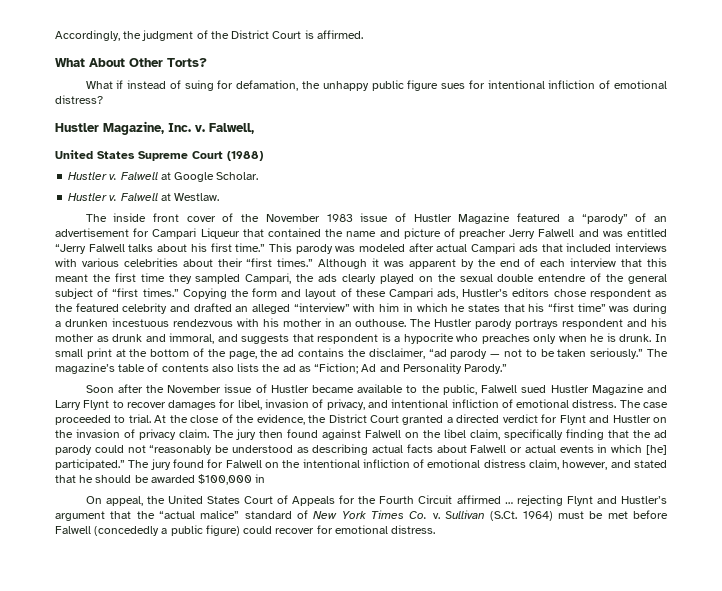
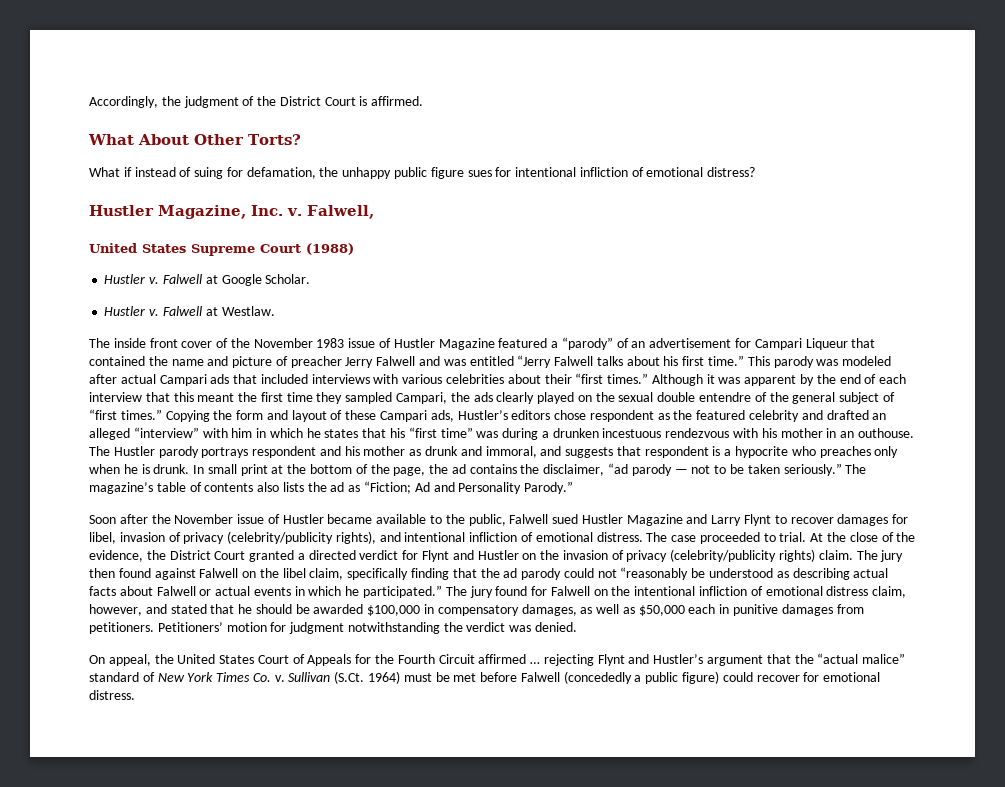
- Soon after the November issue of Hustler became available to the public, Falwell sued Hustler Magazine and Larry Flynt to recover damages for libel, invasion of privacy, and intentional infliction of emotional distress.
+ Soon after the November issue of Hustler became available to the public, Falwell sued Hustler Magazine and Larry Flynt to recover damages for libel, invasion of privacy (celebrity/publicity rights), and intentional infliction of emotional distress.
- At the close of the evidence, the District Court granted a directed verdict for Flynt and Hustler on the invasion of privacy claim.
+ At the close of the evidence, the District Court granted a directed verdict for Flynt and Hustler on the invasion of privacy (celebrity/publicity rights) claim.
- The jury then found against Falwell on the libel claim, specifically finding that the ad parody could not “reasonably be understood as describing actual facts about Falwell or actual events in which [he] participated.”
+ The jury then found against Falwell on the libel claim, specifically finding that the ad parody could not “reasonably be understood as describing actual facts about Falwell or actual events in which he participated.”
- The jury found for Falwell on the intentional infliction of emotional distress claim, however, and stated that he should be awarded $100,000 in
+ The jury found for Falwell on the intentional infliction of emotional distress claim, however, and stated that he should be awarded $100,000 in compensatory damages, as well as $50,000 each in punitive damages from petitioners. Petitioners’ motion for judgment notwithstanding the verdict was denied.

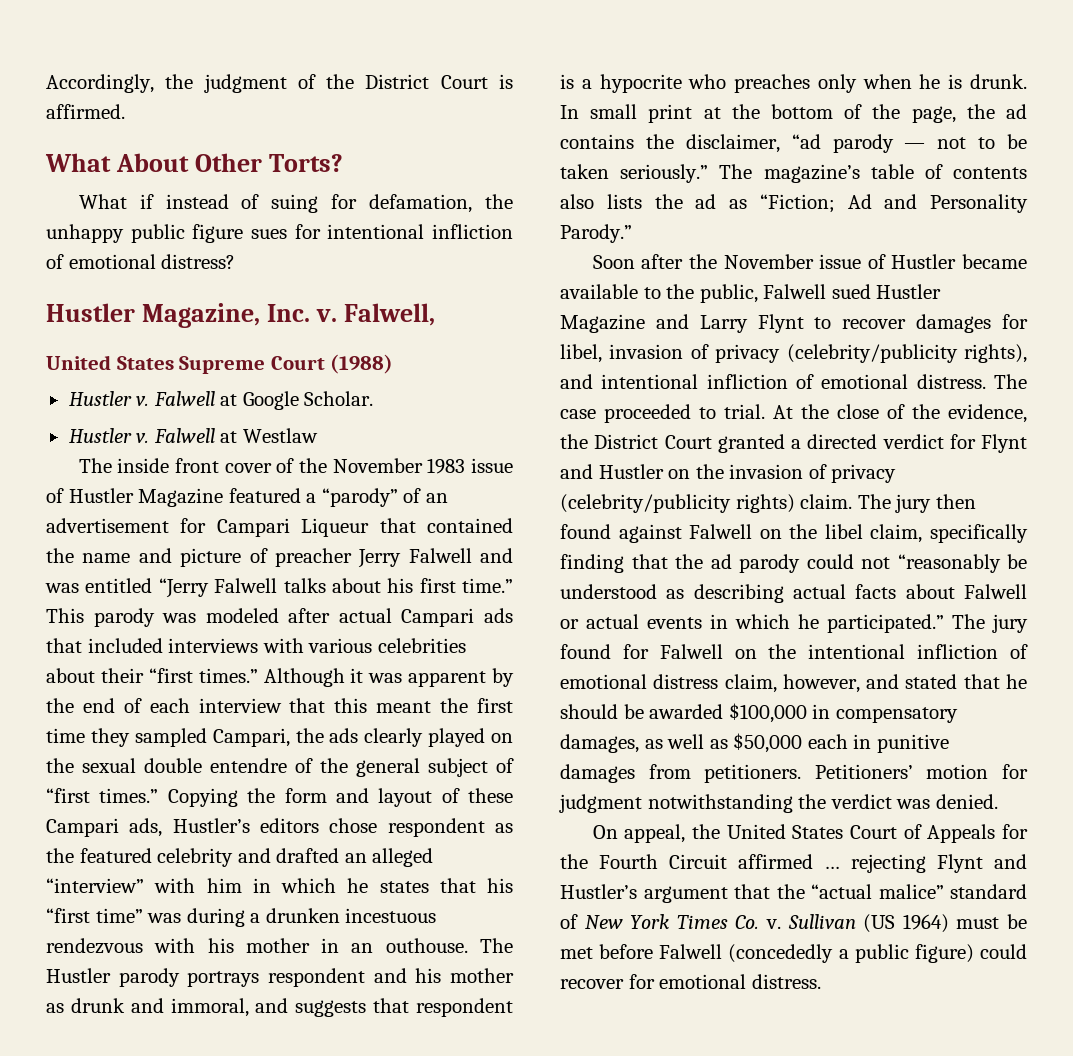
- Falwell at Westlaw.
+ Falwell at Westlaw
- Sullivan (S.Ct. 1964) must be met before Falwell (concededly a public figure) could recover for emotional distress.
+ Sullivan (US 1964) must be met before Falwell (concededly a public figure) could recover for emotional distress.

